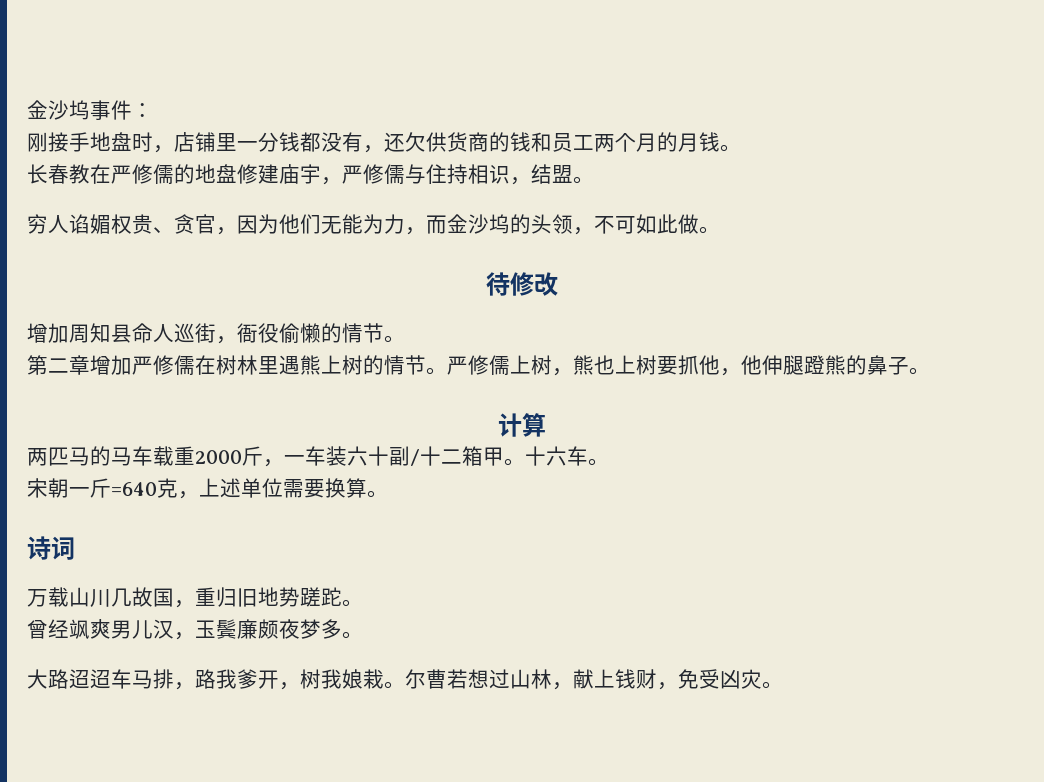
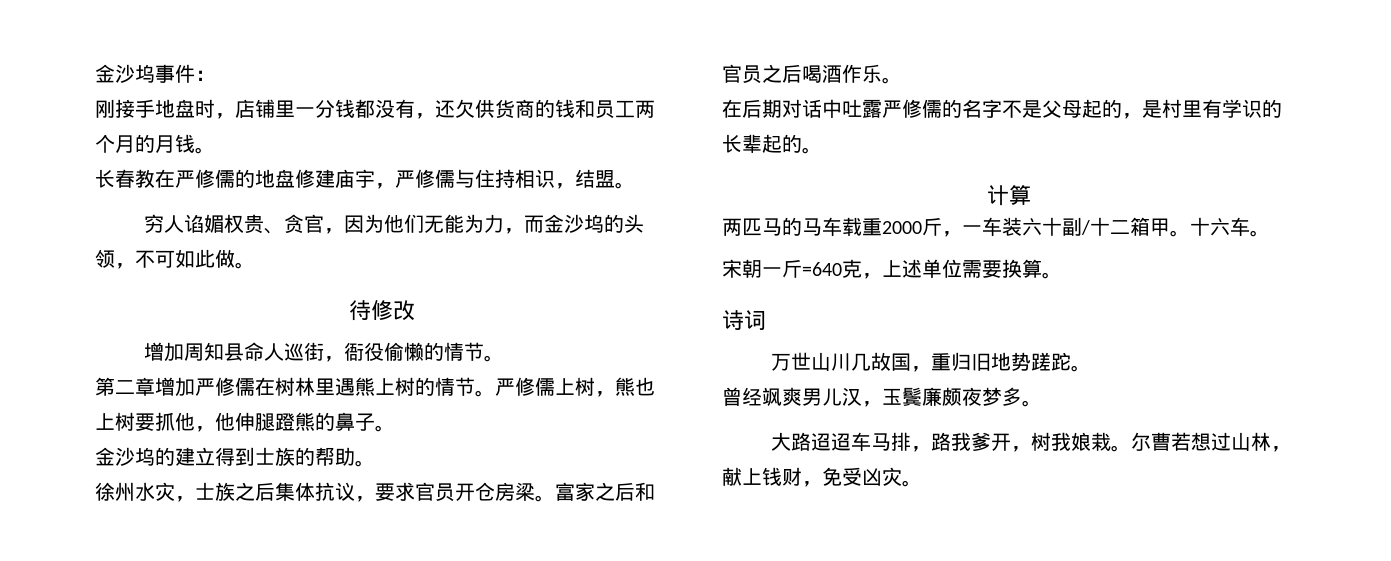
+ 金沙坞的建立得到士族的帮助。
+ 徐州水灾，士族之后集体抗议，要求官员开仓房梁。富家之后和官员之后喝酒作乐。
+ 在后期对话中吐露严修儒的名字不是父母起的，是村里有学识的长辈起的。
- 万载山川几故国，重归旧地势蹉跎。
+ 万世山川几故国，重归旧地势蹉跎。

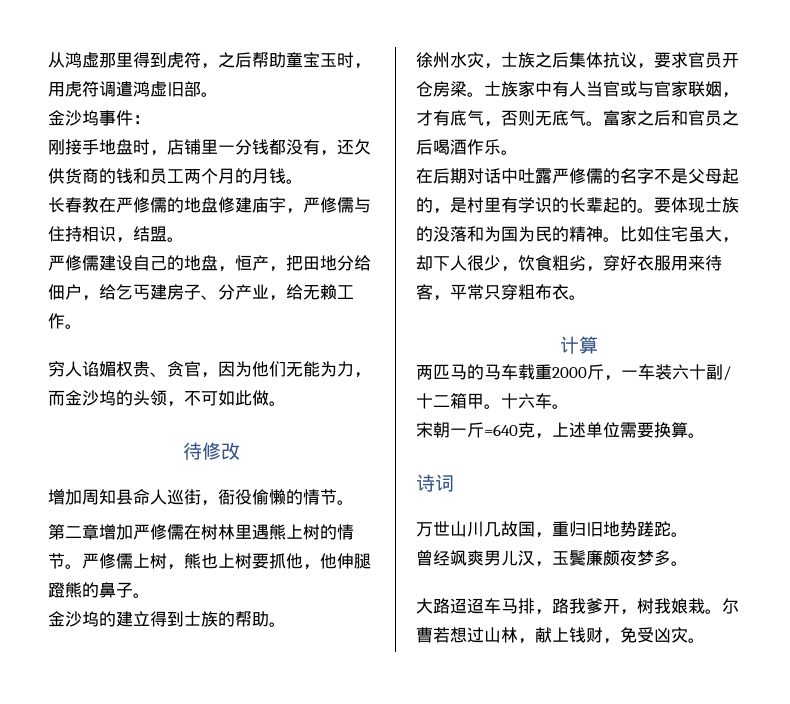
+ 从鸿虚那里得到虎符，之后帮助童宝玉时，用虎符调遣鸿虚旧部。
+ 严修儒建设自己的地盘，恒产，把田地分给佃户，给乞丐建房子、分产业，给无赖工作。
+ 士族家中有人当官或与官家联姻，才有底气，否则无底气。
+ 要体现士族的没落和为国为民的精神。比如住宅虽大，却下人很少，饮食粗劣，穿好衣服用来待客，平常只穿粗布衣。

